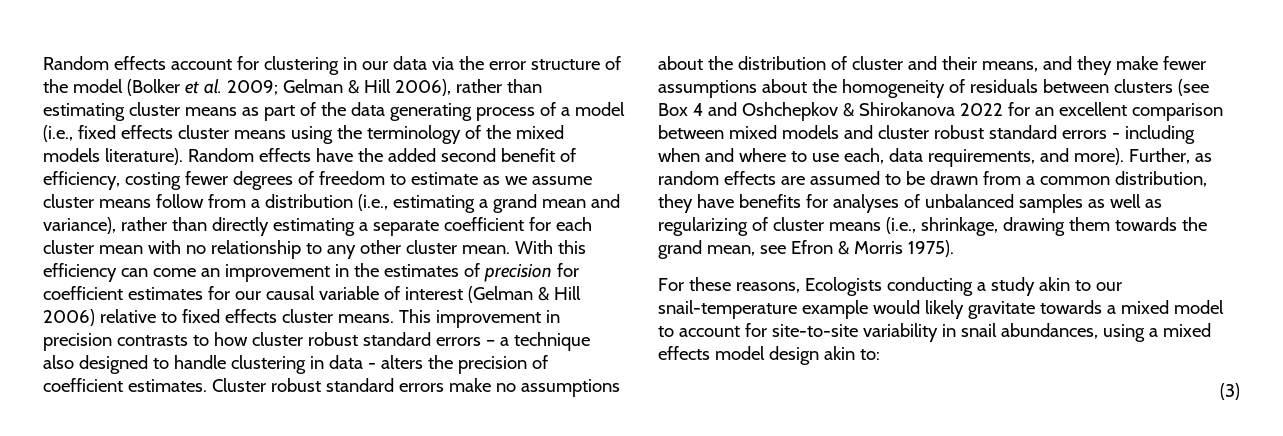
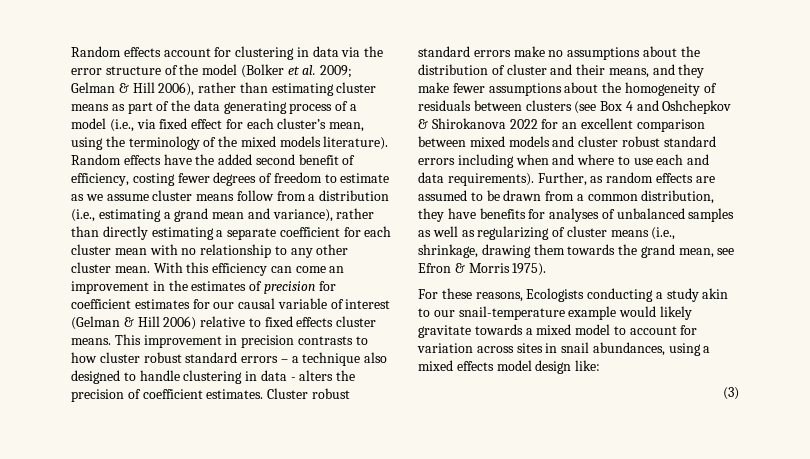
- Random effects account for clustering in our data via the error structure of the model (Bolker et al. 2009; Gelman & Hill 2006), rather than estimating cluster means as part of the data generating process of a model (i.e., fixed effects cluster means using the terminology of the mixed models literature).
+ Random effects account for clustering in data via the error structure of the model (Bolker et al. 2009; Gelman & Hill 2006), rather than estimating cluster means as part of the data generating process of a model (i.e., via fixed effect for each cluster’s mean, using the terminology of the mixed models literature).
- Cluster robust standard errors make no assumptions about the distribution of cluster and their means, and they make fewer assumptions about the homogeneity of residuals between clusters (see Box 4 and Oshchepkov & Shirokanova 2022 for an excellent comparison between mixed models and cluster robust standard errors - including when and where to use each, data requirements, and more).
+ Cluster robust standard errors make no assumptions about the distribution of cluster and their means, and they make fewer assumptions about the homogeneity of residuals between clusters (see Box 4 and Oshchepkov & Shirokanova 2022 for an excellent comparison between mixed models and cluster robust standard errors including when and where to use each and data requirements).
- For these reasons, Ecologists conducting a study akin to our snail-temperature example would likely gravitate towards a mixed model to account for site-to-site variability in snail abundances, using a mixed effects model design akin to:
+ For these reasons, Ecologists conducting a study akin to our snail-temperature example would likely gravitate towards a mixed model to account for variation across sites in snail abundances, using a mixed effects model design like:

